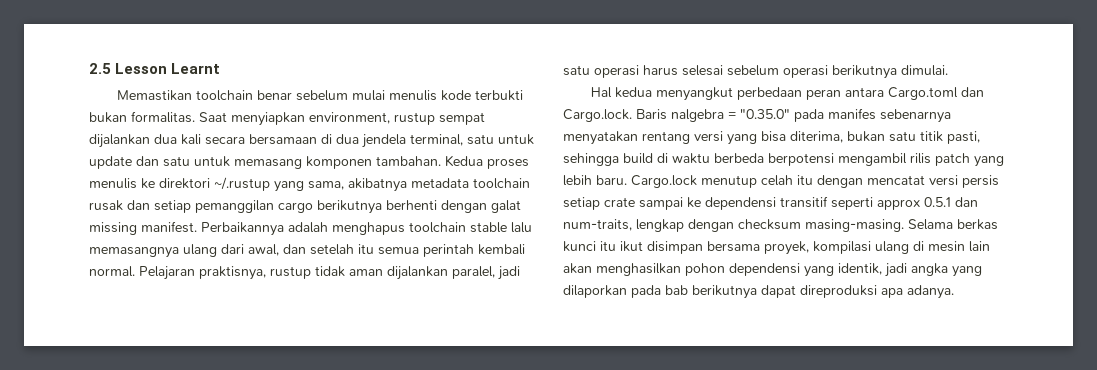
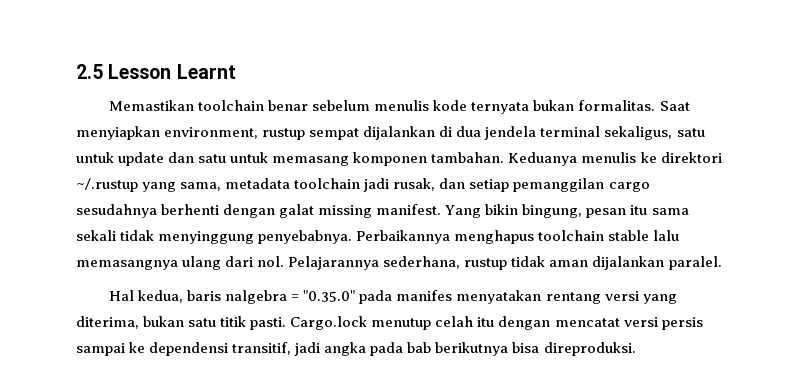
- Memastikan toolchain benar sebelum mulai menulis kode terbukti bukan formalitas.
+ Memastikan toolchain benar sebelum menulis kode ternyata bukan formalitas.
- Saat menyiapkan environment, rustup sempat dijalankan dua kali secara bersamaan di dua jendela terminal, satu untuk update dan satu untuk memasang komponen tambahan.
+ Saat menyiapkan environment, rustup sempat dijalankan di dua jendela terminal sekaligus, satu untuk update dan satu untuk memasang komponen tambahan.
- Kedua proses menulis ke direktori ~/.rustup yang sama, akibatnya metadata toolchain rusak dan setiap pemanggilan cargo berikutnya berhenti dengan galat missing manifest.
+ Keduanya menulis ke direktori ~/.rustup yang sama, metadata toolchain jadi rusak, dan setiap pemanggilan cargo sesudahnya berhenti dengan galat missing manifest.
- Perbaikannya adalah menghapus toolchain stable lalu memasangnya ulang dari awal, dan setelah itu semua perintah kembali normal. Pelajaran praktisnya, rustup tidak aman dijalankan paralel, jadi satu operasi harus selesai sebelum operasi berikutnya dimulai.
- Hal kedua menyangkut perbedaan peran antara Cargo.toml dan Cargo.lock. Baris nalgebra = "0.35.0" pada manifes sebenarnya menyatakan rentang versi yang bisa diterima, bukan satu titik pasti, sehingga build di waktu berbeda berpotensi mengambil rilis patch yang lebih baru.
+ Yang bikin bingung, pesan itu sama sekali tidak menyinggung penyebabnya. Perbaikannya menghapus toolchain stable lalu memasangnya ulang dari nol. Pelajarannya sederhana, rustup tidak aman dijalankan paralel.
+ Hal kedua, baris nalgebra = "0.35.0" pada manifes menyatakan rentang versi yang diterima, bukan satu titik pasti.
- Cargo.lock menutup celah itu dengan mencatat versi persis setiap crate sampai ke dependensi transitif seperti approx 0.5.1 dan num-traits, lengkap dengan checksum masing-masing. Selama berkas kunci itu ikut disimpan bersama proyek, kompilasi ulang di mesin lain akan menghasilkan pohon dependensi yang identik, jadi angka yang dilaporkan pada bab berikutnya dapat direproduksi apa adanya.
+ Cargo.lock menutup celah itu dengan mencatat versi persis sampai ke dependensi transitif, jadi angka pada bab berikutnya bisa direproduksi.

